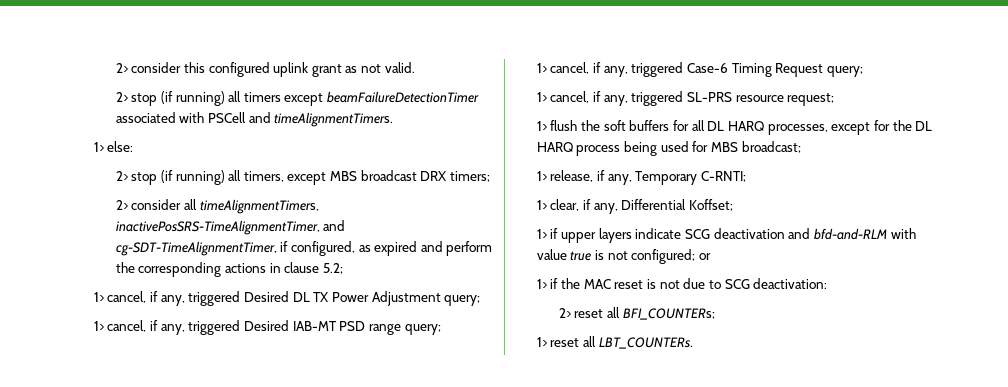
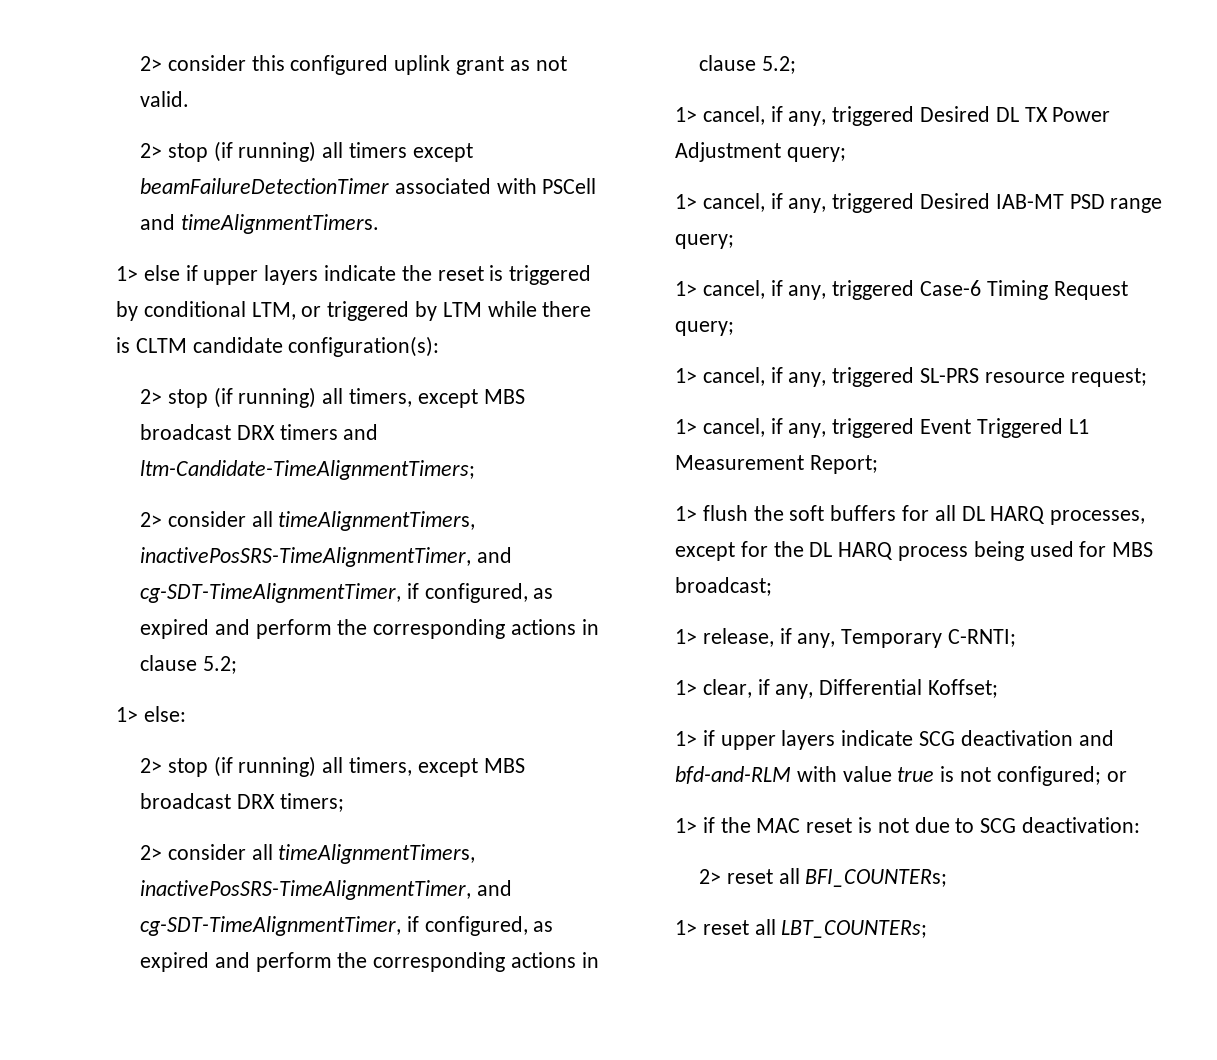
+ 1> else if upper layers indicate the reset is triggered by conditional LTM, or triggered by LTM while there is CLTM candidate configuration(s):
+ 2> stop (if running) all timers, except MBS broadcast DRX timers and ltm-Candidate-TimeAlignmentTimers;
+ 2> consider all timeAlignmentTimers, inactivePosSRS-TimeAlignmentTimer, and cg-SDT-TimeAlignmentTimer, if configured, as expired and perform the corresponding actions in clause 5.2;
+ 1> cancel, if any, triggered Event Triggered L1 Measurement Report;
- 1> reset all LBT_COUNTERs.
+ 1> reset all LBT_COUNTERs;

